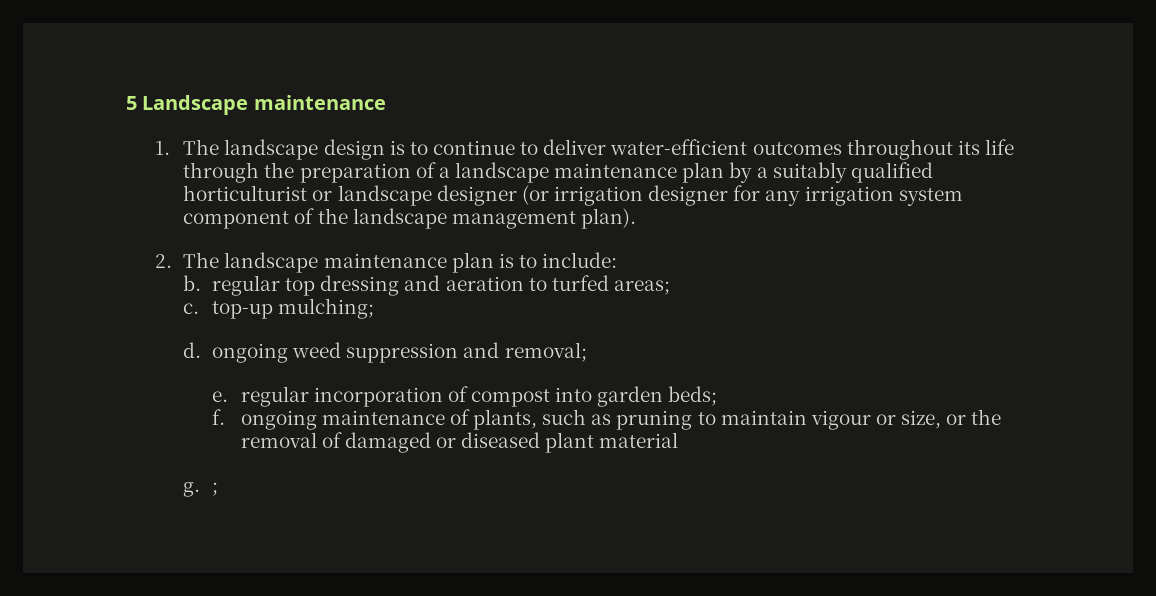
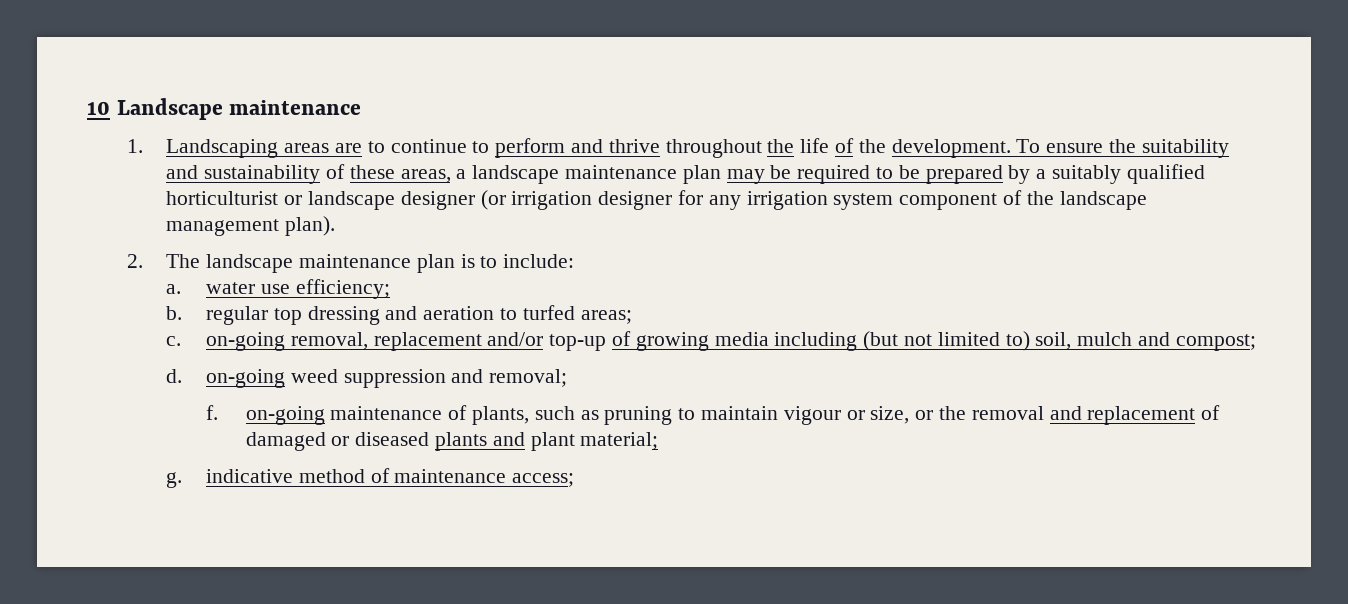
- 5 Landscape maintenance
+ 10 Landscape maintenance
- 1. The landscape design is to continue to deliver water-efficient outcomes throughout its life through the preparation of a landscape maintenance plan by a suitably qualified horticulturist or landscape designer (or irrigation designer for any irrigation system component of the landscape management plan).
+ 1. Landscaping areas are to continue to perform and thrive throughout the life of the development. To ensure the suitability and sustainability of these areas, a landscape maintenance plan may be required to be prepared by a suitably qualified horticulturist or landscape designer (or irrigation designer for any irrigation system component of the landscape management plan).
+ a. water use efficiency;
- c. top-up mulching;
+ c. on-going removal, replacement and/or top-up of growing media including (but not limited to) soil, mulch and compost;
- d. ongoing weed suppression and removal;
+ d. on-going weed suppression and removal;
- e. regular incorporation of compost into garden beds;
- f. ongoing maintenance of plants, such as pruning to maintain vigour or size, or the removal of damaged or diseased plant material
- g. ;
+ f. on-going maintenance of plants, such as pruning to maintain vigour or size, or the removal and replacement of damaged or diseased plants and plant material;
+ g. indicative method of maintenance access;

